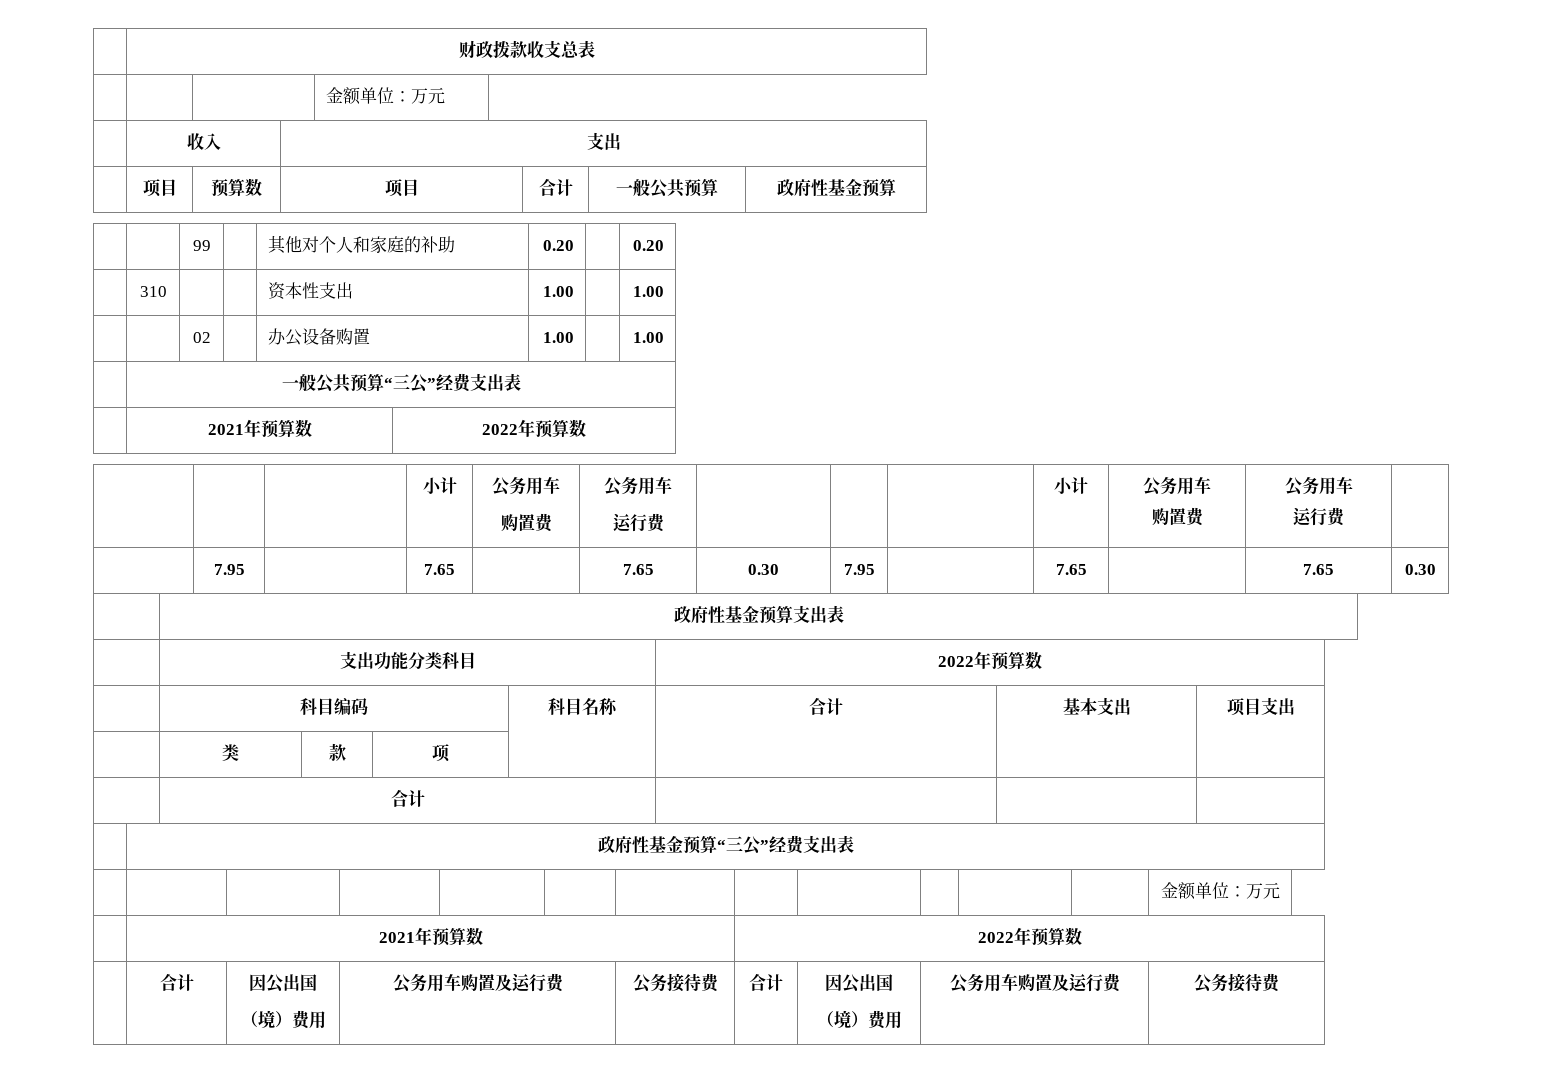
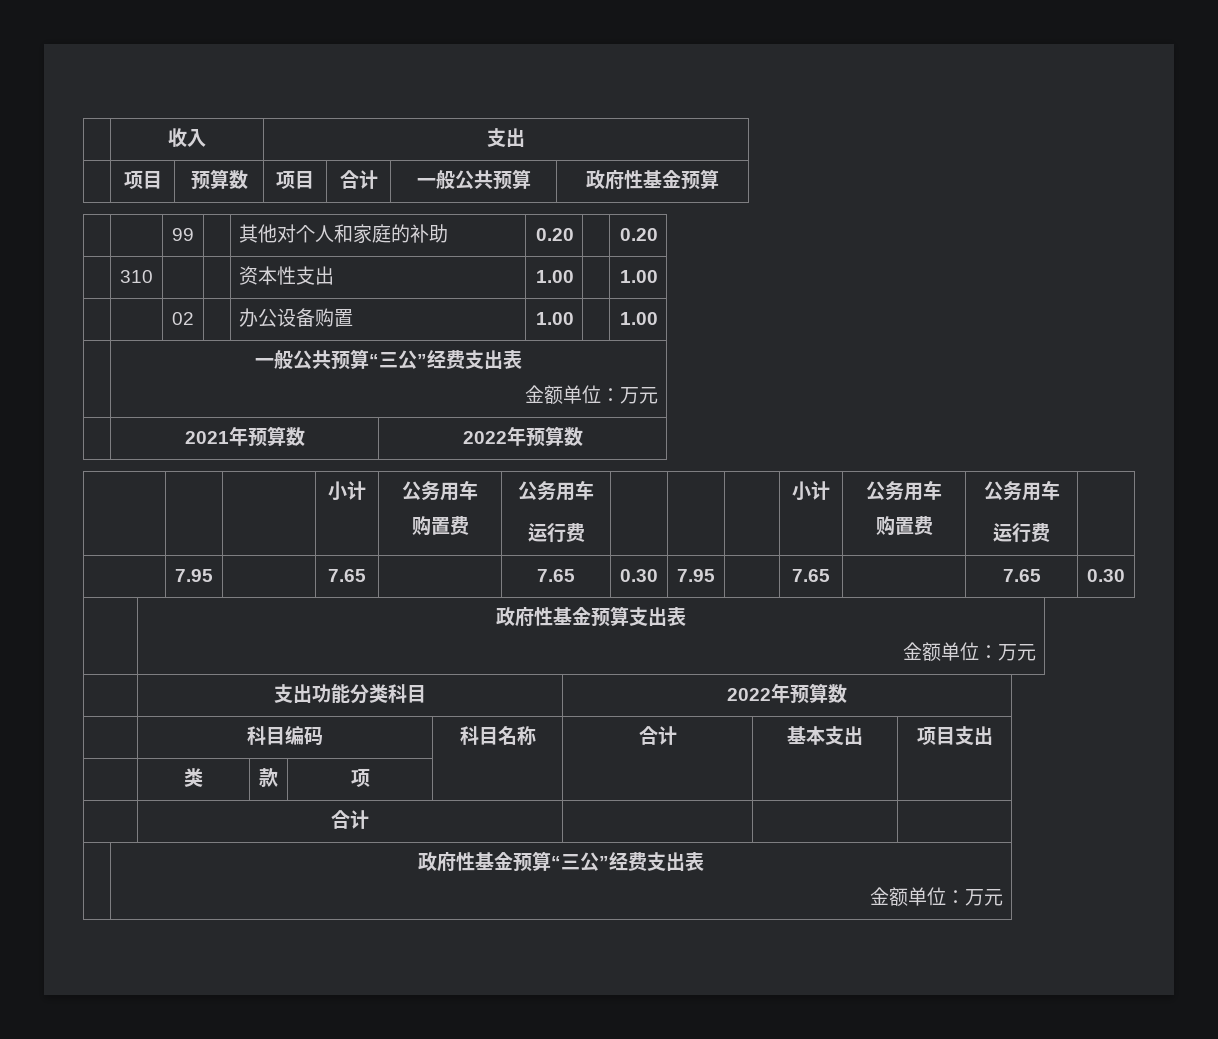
- | 财政拨款收支总表
- | | | 金额单位：万元
  | 一般公共预算“三公”经费支出表
+ 金额单位：万元
  | 政府性基金预算支出表
+ 金额单位：万元
  | 政府性基金预算“三公”经费支出表
- | | | | | | | | | | | | 金额单位：万元
- | 2021年预算数 | 2022年预算数
- | 合计 | 因公出国
- （境）费用 | 公务用车购置及运行费 | 公务接待费 | 合计 | 因公出国
- （境）费用 | 公务用车购置及运行费 | 公务接待费
+ 金额单位：万元

